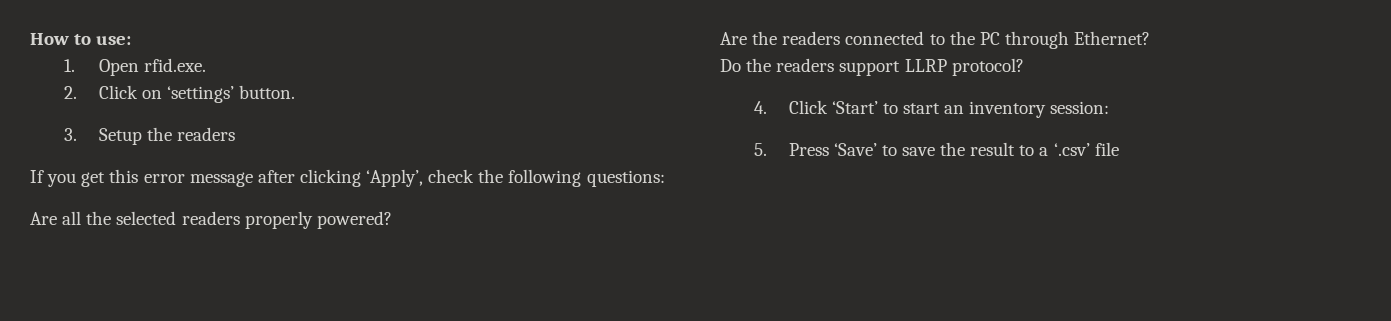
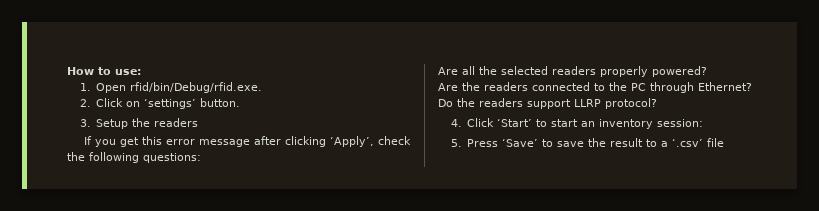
- 1. Open rfid.exe.
+ 1. Open rfid/bin/Debug/rfid.exe.

